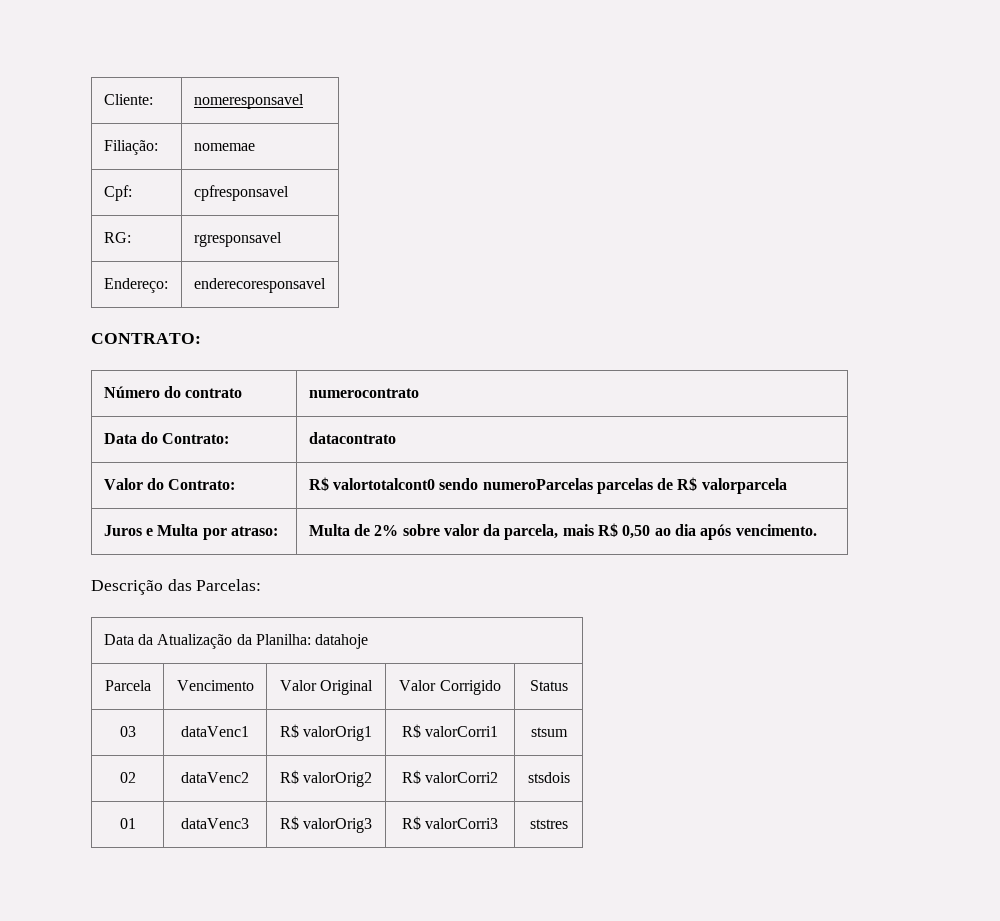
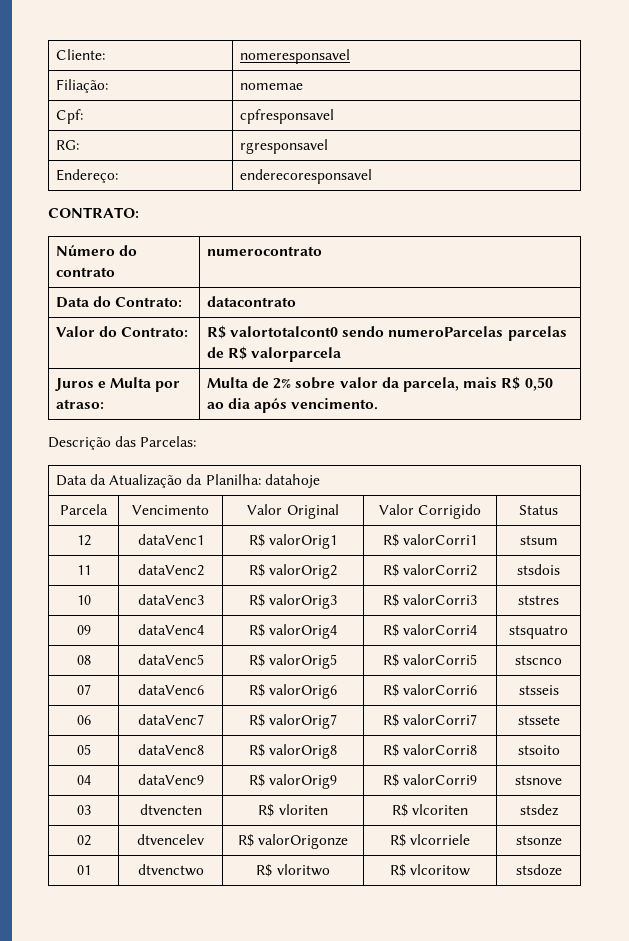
- 03 | dataVenc1 | R$ valorOrig1 | R$ valorCorri1 | stsum
+ 12 | dataVenc1 | R$ valorOrig1 | R$ valorCorri1 | stsum
- 02 | dataVenc2 | R$ valorOrig2 | R$ valorCorri2 | stsdois
+ 11 | dataVenc2 | R$ valorOrig2 | R$ valorCorri2 | stsdois
- 01 | dataVenc3 | R$ valorOrig3 | R$ valorCorri3 | ststres
+ 10 | dataVenc3 | R$ valorOrig3 | R$ valorCorri3 | ststres
+ 09 | dataVenc4 | R$ valorOrig4 | R$ valorCorri4 | stsquatro
+ 08 | dataVenc5 | R$ valorOrig5 | R$ valorCorri5 | stscnco
+ 07 | dataVenc6 | R$ valorOrig6 | R$ valorCorri6 | stsseis
+ 06 | dataVenc7 | R$ valorOrig7 | R$ valorCorri7 | stssete
+ 05 | dataVenc8 | R$ valorOrig8 | R$ valorCorri8 | stsoito
+ 04 | dataVenc9 | R$ valorOrig9 | R$ valorCorri9 | stsnove
+ 03 | dtvencten | R$ vloriten | R$ vlcoriten | stsdez
+ 02 | dtvencelev | R$ valorOrigonze | R$ vlcorriele | stsonze
+ 01 | dtvenctwo | R$ vloritwo | R$ vlcoritow | stsdoze

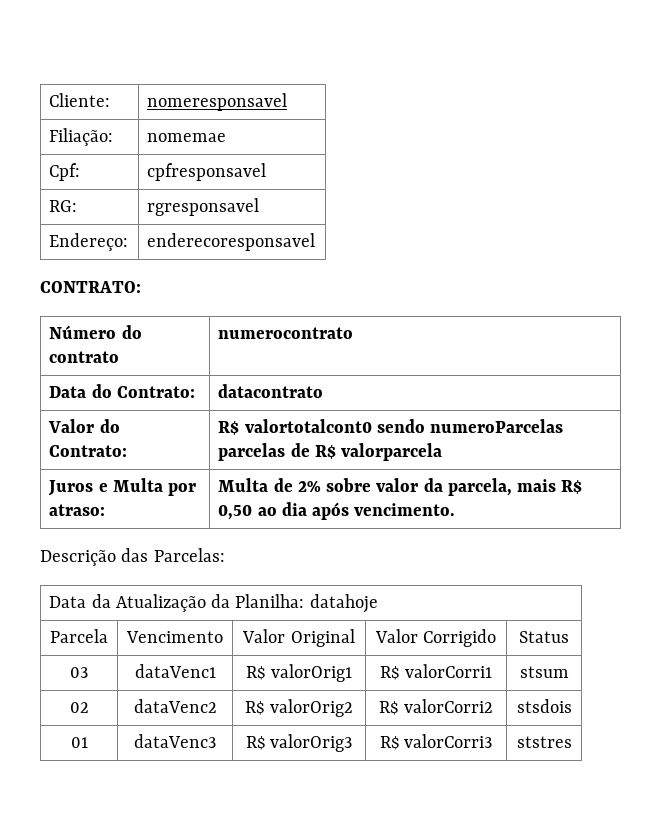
- 12 | dataVenc1 | R$ valorOrig1 | R$ valorCorri1 | stsum
+ 03 | dataVenc1 | R$ valorOrig1 | R$ valorCorri1 | stsum
- 11 | dataVenc2 | R$ valorOrig2 | R$ valorCorri2 | stsdois
+ 02 | dataVenc2 | R$ valorOrig2 | R$ valorCorri2 | stsdois
- 10 | dataVenc3 | R$ valorOrig3 | R$ valorCorri3 | ststres
+ 01 | dataVenc3 | R$ valorOrig3 | R$ valorCorri3 | ststres
- 09 | dataVenc4 | R$ valorOrig4 | R$ valorCorri4 | stsquatro
- 08 | dataVenc5 | R$ valorOrig5 | R$ valorCorri5 | stscnco
- 07 | dataVenc6 | R$ valorOrig6 | R$ valorCorri6 | stsseis
- 06 | dataVenc7 | R$ valorOrig7 | R$ valorCorri7 | stssete
- 05 | dataVenc8 | R$ valorOrig8 | R$ valorCorri8 | stsoito
- 04 | dataVenc9 | R$ valorOrig9 | R$ valorCorri9 | stsnove
- 03 | dtvencten | R$ vloriten | R$ vlcoriten | stsdez
- 02 | dtvencelev | R$ valorOrigonze | R$ vlcorriele | stsonze
- 01 | dtvenctwo | R$ vloritwo | R$ vlcoritow | stsdoze

